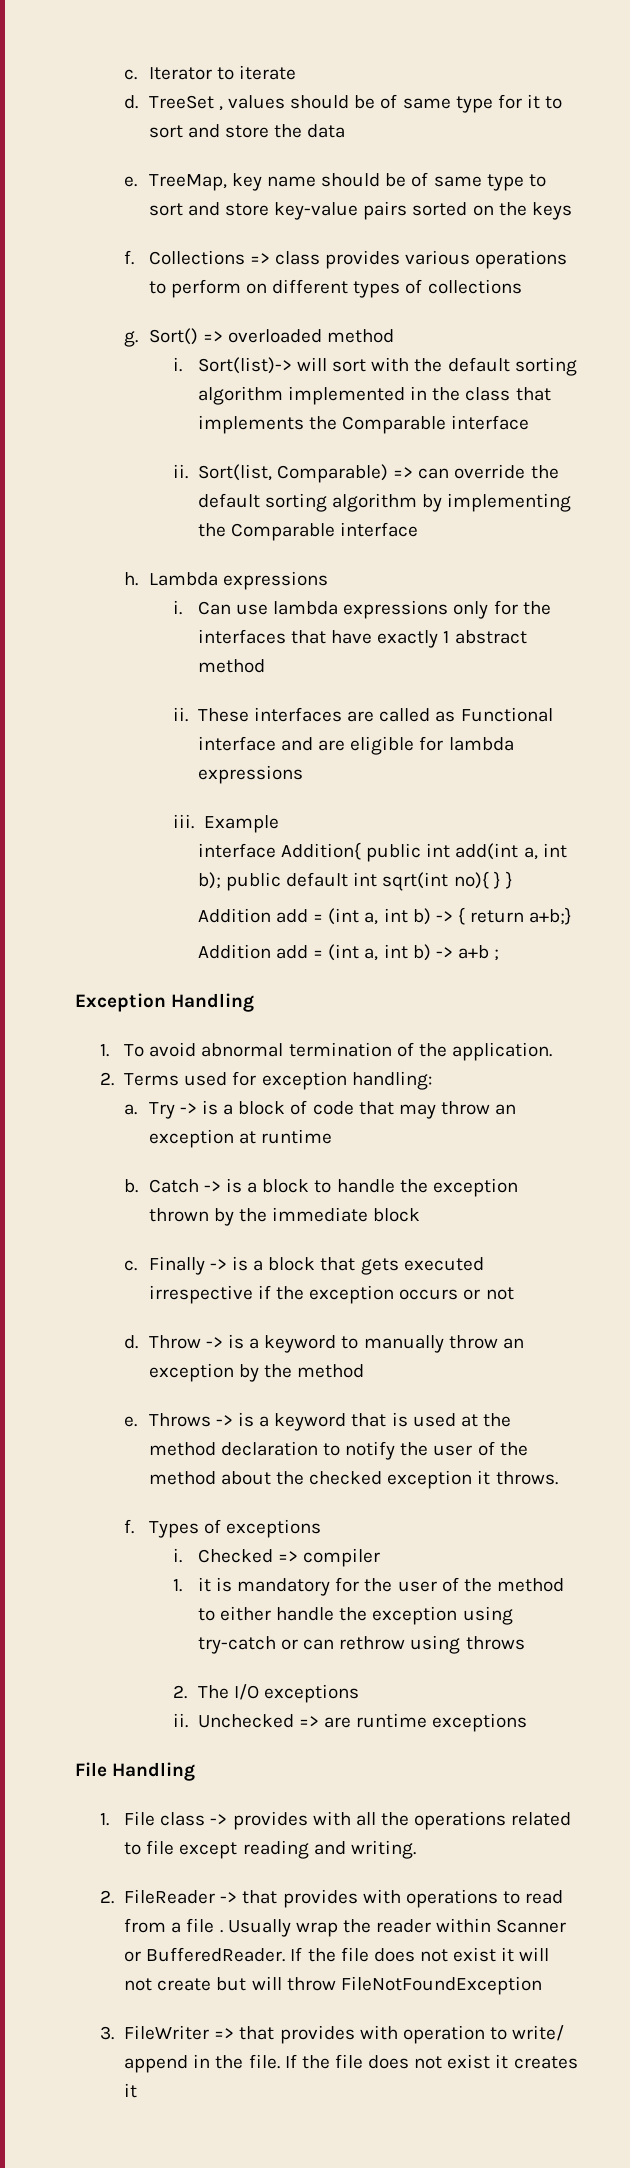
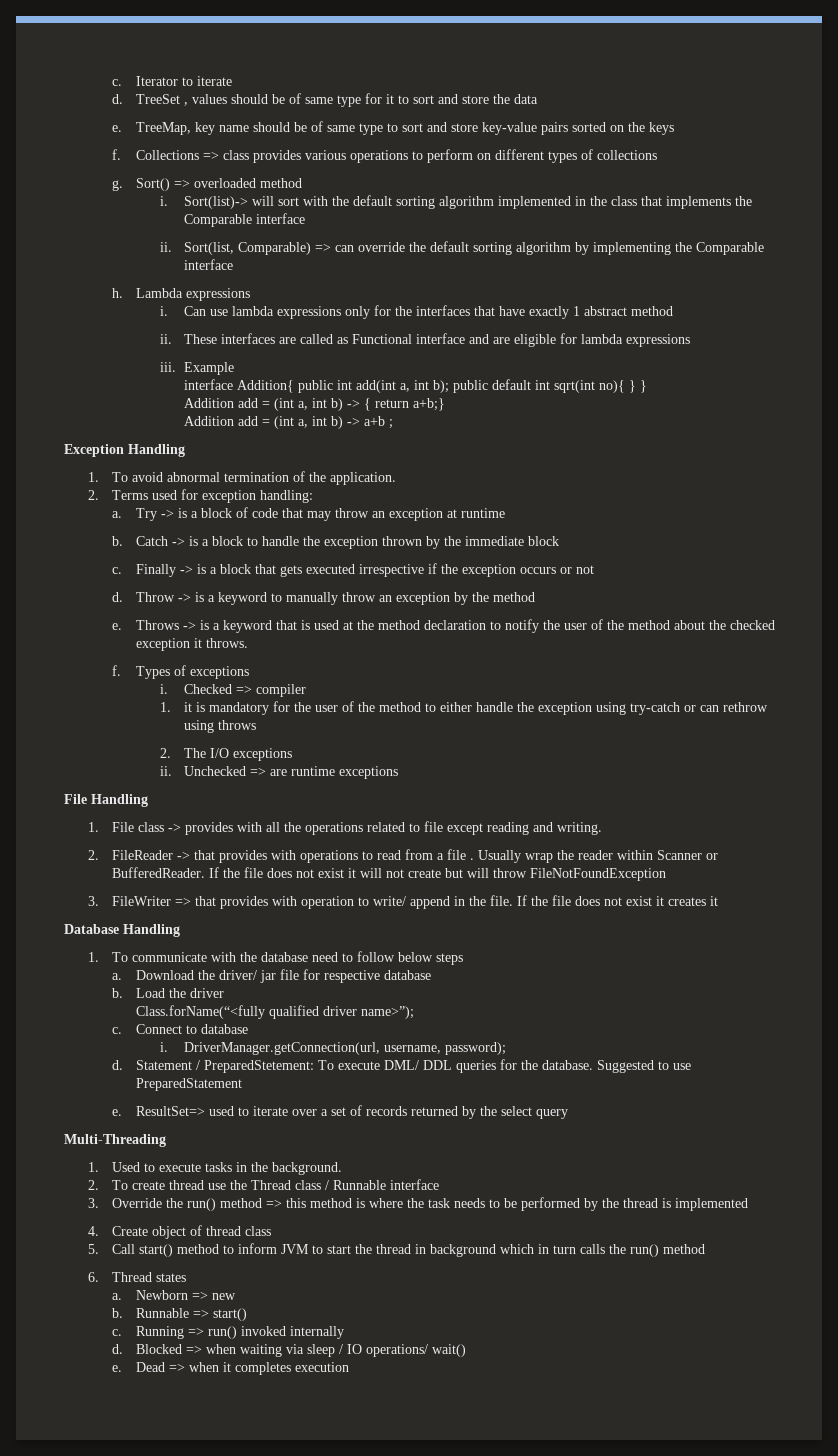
+ Database Handling
+ 1. To communicate with the database need to follow below steps
+ a. Download the driver/ jar file for respective database
+ b. Load the driver
+ Class.forName(“<fully qualified driver name>”);
+ c. Connect to database
+ i. DriverManager.getConnection(url, username, password);
+ d. Statement / PreparedStetement: To execute DML/ DDL queries for the database. Suggested to use PreparedStatement
+ e. ResultSet=> used to iterate over a set of records returned by the select query
+ Multi-Threading
+ 1. Used to execute tasks in the background.
+ 2. To create thread use the Thread class / Runnable interface
+ 3. Override the run() method => this method is where the task needs to be performed by the thread is implemented
+ 4. Create object of thread class
+ 5. Call start() method to inform JVM to start the thread in background which in turn calls the run() method
+ 6. Thread states
+ a. Newborn => new
+ b. Runnable => start()
+ c. Running => run() invoked internally
+ d. Blocked => when waiting via sleep / IO operations/ wait()
+ e. Dead => when it completes execution

